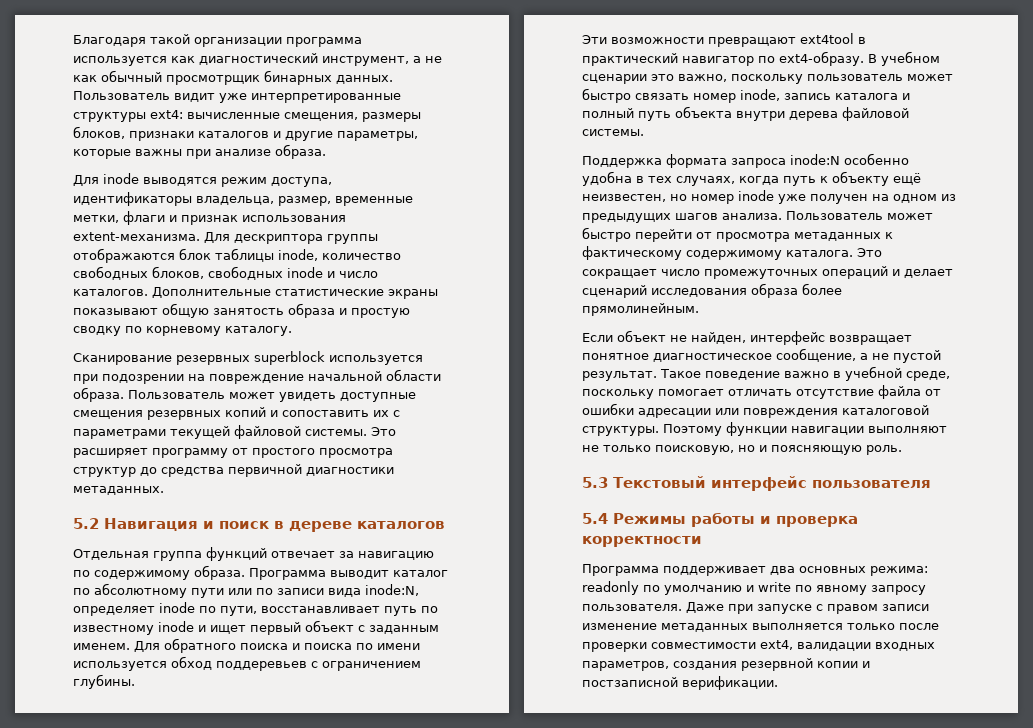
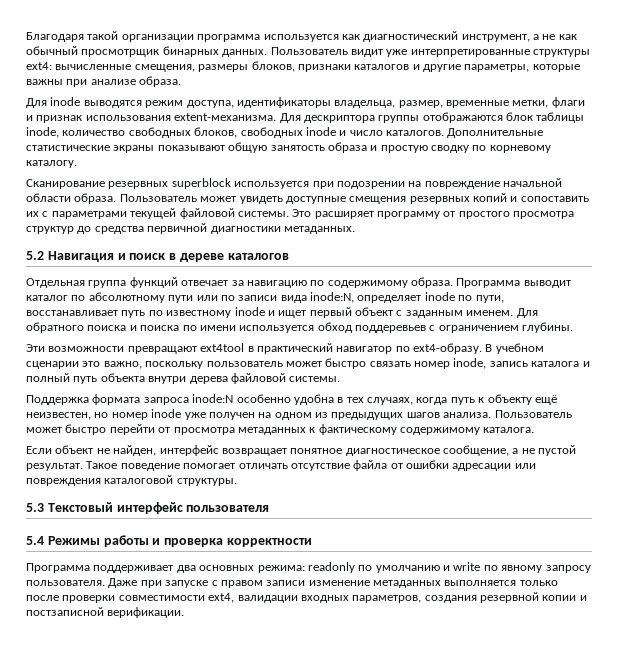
- Это сокращает число промежуточных операций и делает сценарий исследования образа более прямолинейным.
- Такое поведение важно в учебной среде, поскольку помогает отличать отсутствие файла от ошибки адресации или повреждения каталоговой структуры. Поэтому функции навигации выполняют не только поисковую, но и поясняющую роль.
+ Такое поведение помогает отличать отсутствие файла от ошибки адресации или повреждения каталоговой структуры.

